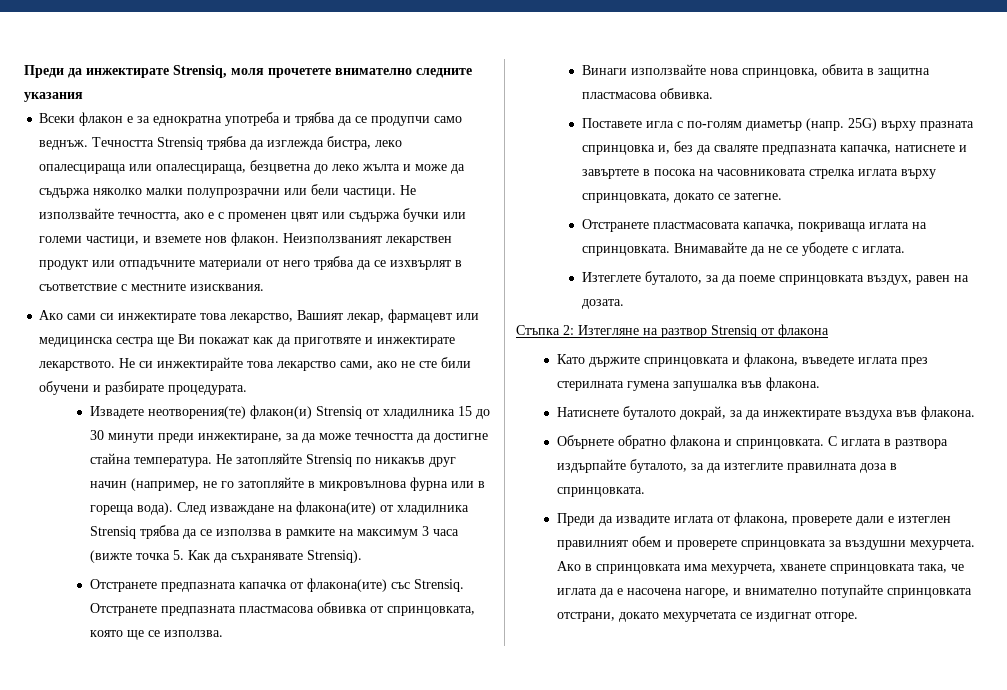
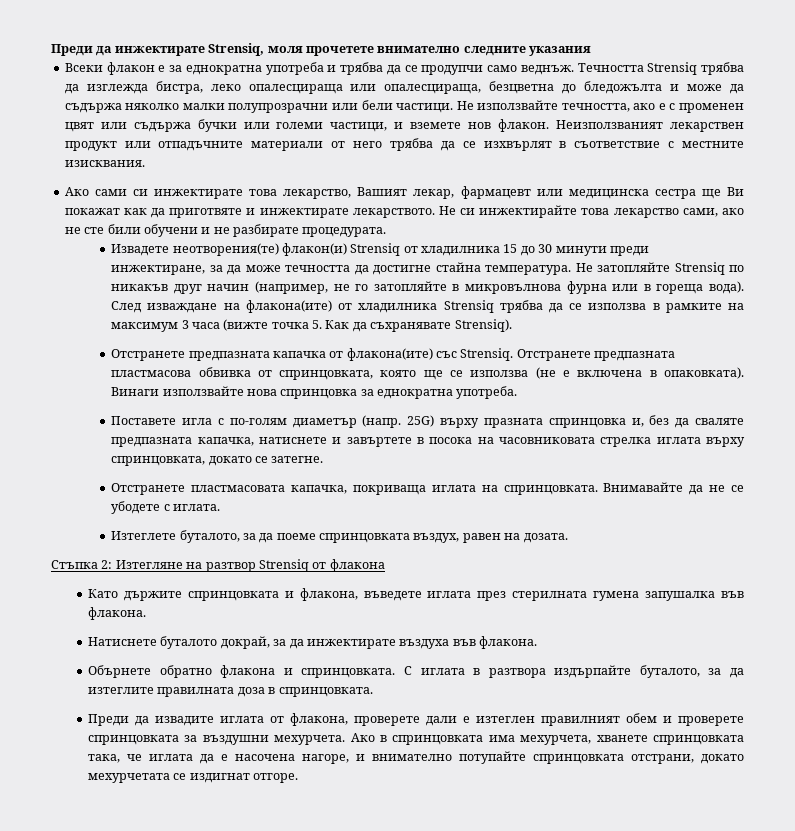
- Течността Strensiq трябва да изглежда бистра, леко опалесцираща или опалесцираща, безцветна до леко жълта и може да съдържа няколко малки полупрозрачни или бели частици.
+ Течността Strensiq трябва да изглежда бистра, леко опалесцираща или опалесцираща, безцветна до бледожълта и може да съдържа няколко малки полупрозрачни или бели частици.
- Не си инжектирайте това лекарство сами, ако не сте били обучени и разбирате процедурата.
+ Не си инжектирайте това лекарство сами, ако не сте били обучени и не разбирате процедурата.
- Отстранете предпазната пластмасова обвивка от спринцовката, която ще се използва.
- Винаги използвайте нова спринцовка, обвита в защитна пластмасова обвивка.
+ Отстранете предпазната пластмасова обвивка от спринцовката, която ще се използва (не е включена в опаковката). Винаги използвайте нова спринцовка за еднократна употреба.

